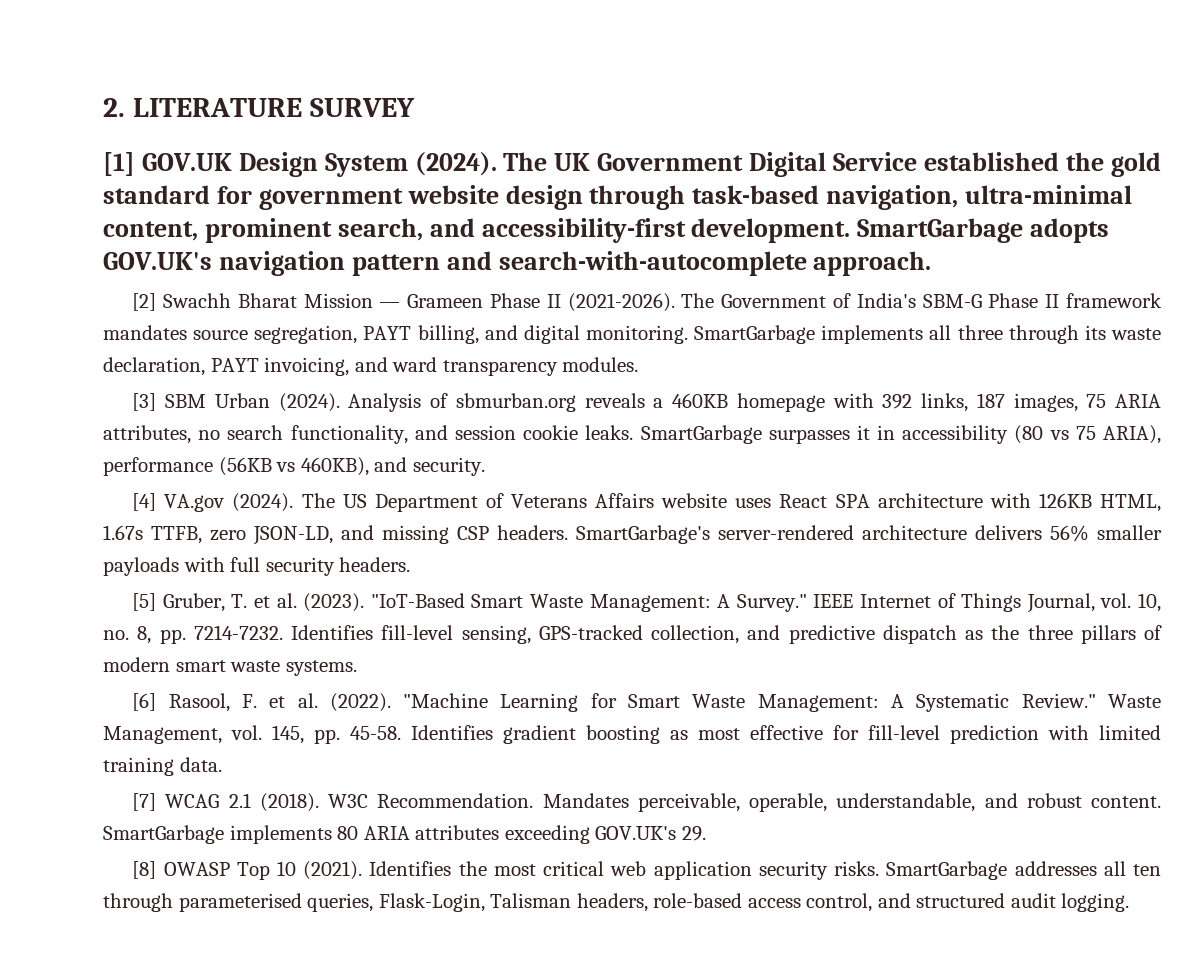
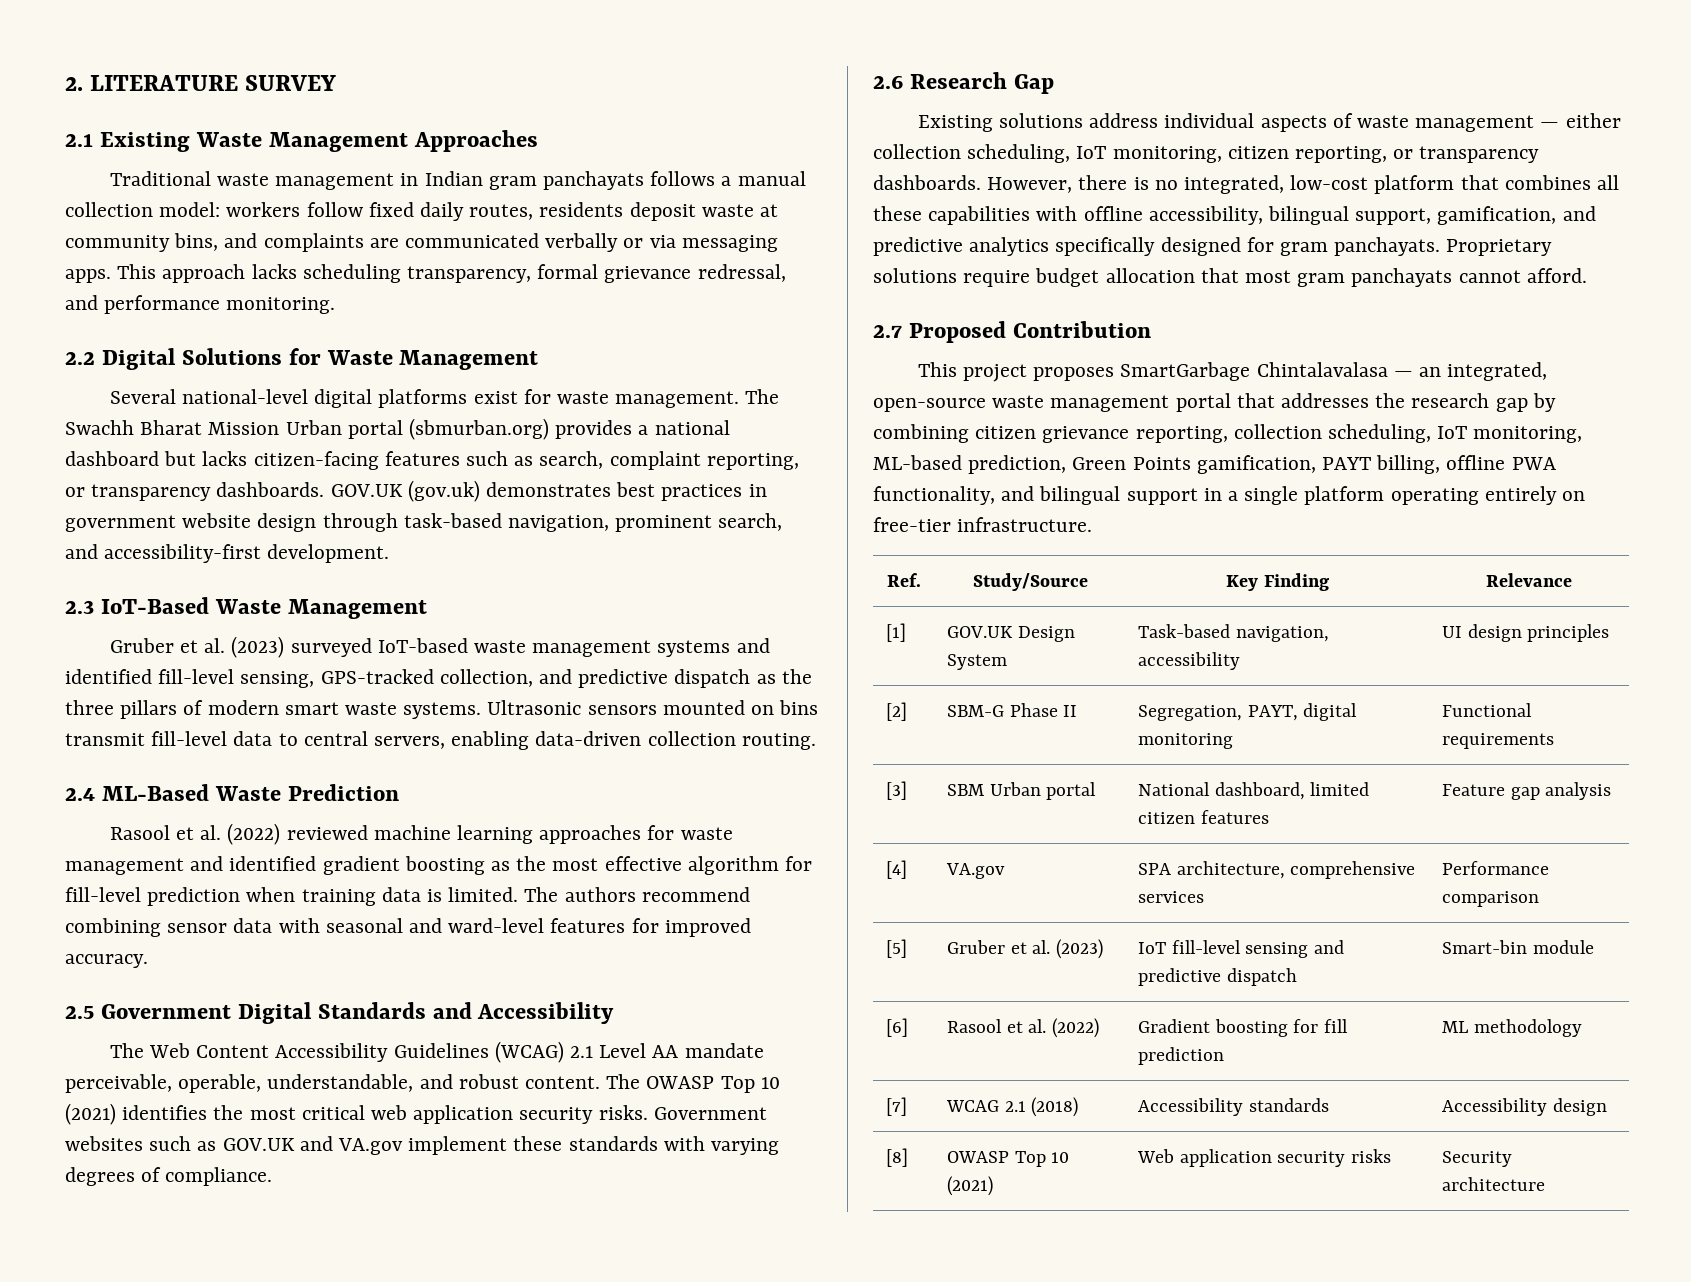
- [1] GOV.UK Design System (2024). The UK Government Digital Service established the gold standard for government website design through task-based navigation, ultra-minimal content, prominent search, and accessibility-first development. SmartGarbage adopts GOV.UK's navigation pattern and search-with-autocomplete approach.
- [2] Swachh Bharat Mission — Grameen Phase II (2021-2026). The Government of India's SBM-G Phase II framework mandates source segregation, PAYT billing, and digital monitoring. SmartGarbage implements all three through its waste declaration, PAYT invoicing, and ward transparency modules.
- [3] SBM Urban (2024). Analysis of sbmurban.org reveals a 460KB homepage with 392 links, 187 images, 75 ARIA attributes, no search functionality, and session cookie leaks. SmartGarbage surpasses it in accessibility (80 vs 75 ARIA), performance (56KB vs 460KB), and security.
- [4] VA.gov (2024). The US Department of Veterans Affairs website uses React SPA architecture with 126KB HTML, 1.67s TTFB, zero JSON-LD, and missing CSP headers. SmartGarbage's server-rendered architecture delivers 56% smaller payloads with full security headers.
- [5] Gruber, T. et al. (2023). "IoT-Based Smart Waste Management: A Survey." IEEE Internet of Things Journal, vol. 10, no. 8, pp. 7214-7232. Identifies fill-level sensing, GPS-tracked collection, and predictive dispatch as the three pillars of modern smart waste systems.
- [6] Rasool, F. et al. (2022). "Machine Learning for Smart Waste Management: A Systematic Review." Waste Management, vol. 145, pp. 45-58. Identifies gradient boosting as most effective for fill-level prediction with limited training data.
- [7] WCAG 2.1 (2018). W3C Recommendation. Mandates perceivable, operable, understandable, and robust content.
+ 2.1 Existing Waste Management Approaches
+ Traditional waste management in Indian gram panchayats follows a manual collection model: workers follow fixed daily routes, residents deposit waste at community bins, and complaints are communicated verbally or via messaging apps. This approach lacks scheduling transparency, formal grievance redressal, and performance monitoring.
+ 2.2 Digital Solutions for Waste Management
+ Several national-level digital platforms exist for waste management. The Swachh Bharat Mission Urban portal (sbmurban.org) provides a national dashboard but lacks citizen-facing features such as search, complaint reporting, or transparency dashboards. GOV.UK (gov.uk) demonstrates best practices in government website design through task-based navigation, prominent search, and accessibility-first development.
+ 2.3 IoT-Based Waste Management
+ Gruber et al. (2023) surveyed IoT-based waste management systems and identified fill-level sensing, GPS-tracked collection, and predictive dispatch as the three pillars of modern smart waste systems. Ultrasonic sensors mounted on bins transmit fill-level data to central servers, enabling data-driven collection routing.
+ 2.4 ML-Based Waste Prediction
+ Rasool et al. (2022) reviewed machine learning approaches for waste management and identified gradient boosting as the most effective algorithm for fill-level prediction when training data is limited. The authors recommend combining sensor data with seasonal and ward-level features for improved accuracy.
+ 2.5 Government Digital Standards and Accessibility
+ The Web Content Accessibility Guidelines (WCAG) 2.1 Level AA mandate perceivable, operable, understandable, and robust content.
- SmartGarbage implements 80 ARIA attributes exceeding GOV.UK's 29.
- [8] OWASP Top 10 (2021). Identifies the most critical web application security risks.
+ The OWASP Top 10 (2021) identifies the most critical web application security risks.
- SmartGarbage addresses all ten through parameterised queries, Flask-Login, Talisman headers, role-based access control, and structured audit logging.
+ Government websites such as GOV.UK and VA.gov implement these standards with varying degrees of compliance.
+ 2.6 Research Gap
+ Existing solutions address individual aspects of waste management — either collection scheduling, IoT monitoring, citizen reporting, or transparency dashboards. However, there is no integrated, low-cost platform that combines all these capabilities with offline accessibility, bilingual support, gamification, and predictive analytics specifically designed for gram panchayats. Proprietary solutions require budget allocation that most gram panchayats cannot afford.
+ 2.7 Proposed Contribution
+ This project proposes SmartGarbage Chintalavalasa — an integrated, open-source waste management portal that addresses the research gap by combining citizen grievance reporting, collection scheduling, IoT monitoring, ML-based prediction, Green Points gamification, PAYT billing, offline PWA functionality, and bilingual support in a single platform operating entirely on free-tier infrastructure.
+ Ref. | Study/Source | Key Finding | Relevance
+ [1] | GOV.UK Design System | Task-based navigation, accessibility | UI design principles
+ [2] | SBM-G Phase II | Segregation, PAYT, digital monitoring | Functional requirements
+ [3] | SBM Urban portal | National dashboard, limited citizen features | Feature gap analysis
+ [4] | VA.gov | SPA architecture, comprehensive services | Performance comparison
+ [5] | Gruber et al. (2023) | IoT fill-level sensing and predictive dispatch | Smart-bin module
+ [6] | Rasool et al. (2022) | Gradient boosting for fill prediction | ML methodology
+ [7] | WCAG 2.1 (2018) | Accessibility standards | Accessibility design
+ [8] | OWASP Top 10 (2021) | Web application security risks | Security architecture

